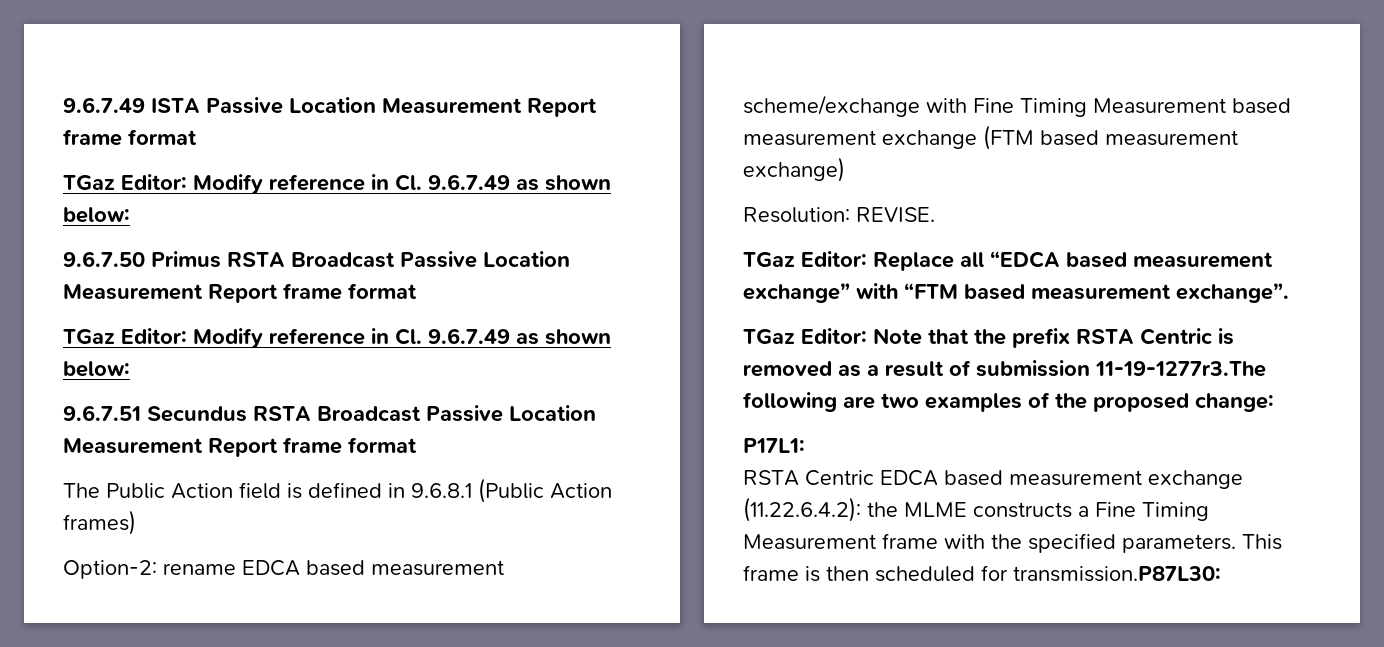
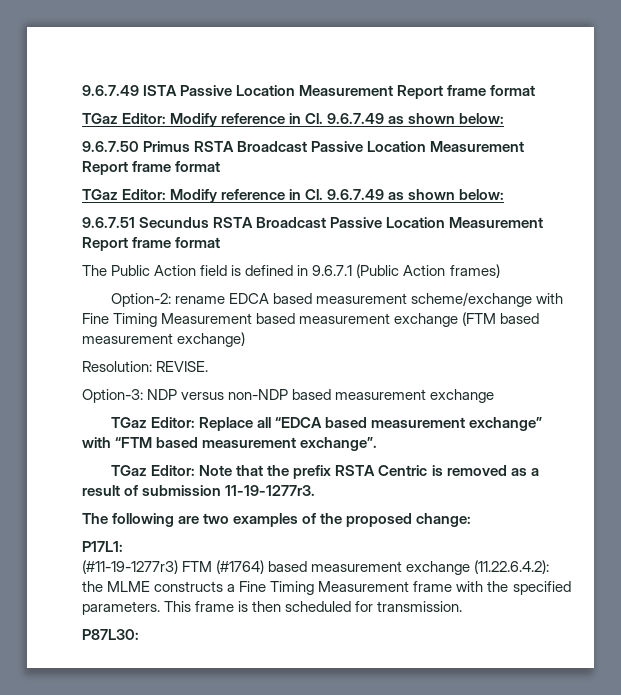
- The Public Action field is defined in 9.6.8.1 (Public Action frames)
+ The Public Action field is defined in 9.6.7.1 (Public Action frames)
+ Option-3: NDP versus non-NDP based measurement exchange
- TGaz Editor: Note that the prefix RSTA Centric is removed as a result of submission 11-19-1277r3.The following are two examples of the proposed change:
+ TGaz Editor: Note that the prefix RSTA Centric is removed as a result of submission 11-19-1277r3.
+ The following are two examples of the proposed change:
- RSTA Centric EDCA based measurement exchange (11.22.6.4.2): the MLME constructs a Fine Timing Measurement frame with the specified parameters.
+ (#11-19-1277r3) FTM (#1764) based measurement exchange (11.22.6.4.2): the MLME constructs a Fine Timing Measurement frame with the specified parameters.
- This frame is then scheduled for transmission.P87L30:
+ This frame is then scheduled for transmission.
+ P87L30:

